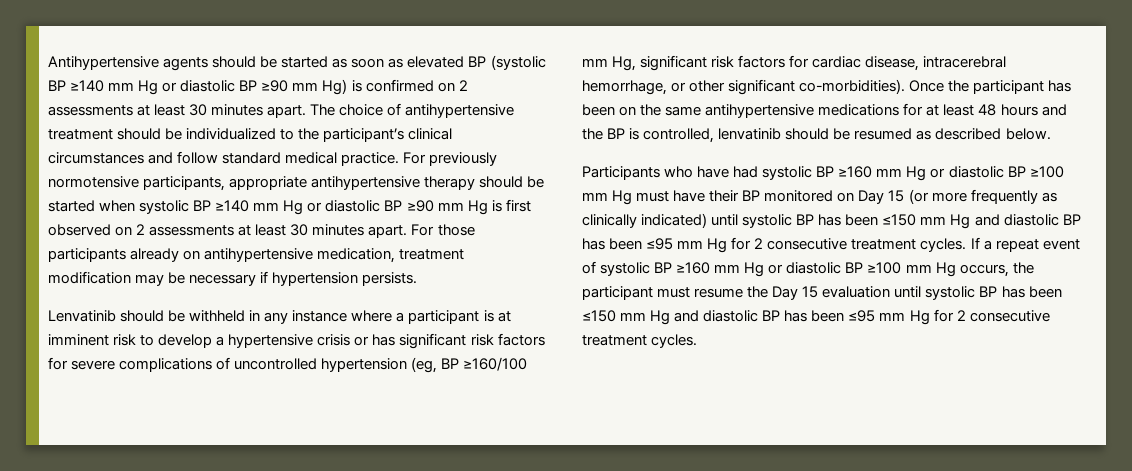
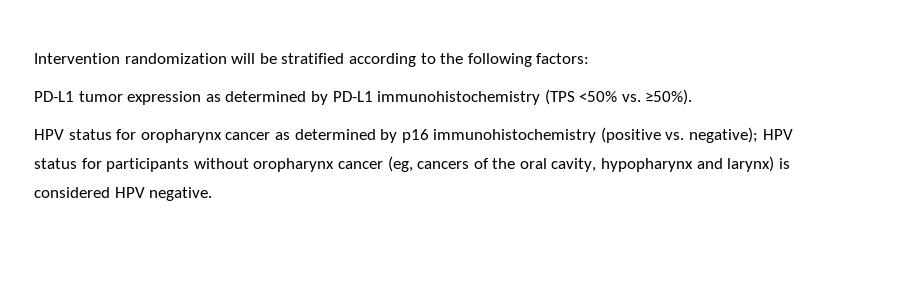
- Antihypertensive agents should be started as soon as elevated BP (systolic BP ≥140 mm Hg or diastolic BP ≥90 mm Hg) is confirmed on 2 assessments at least 30 minutes apart. The choice of antihypertensive treatment should be individualized to the participant’s clinical circumstances and follow standard medical practice. For previously normotensive participants, appropriate antihypertensive therapy should be started when systolic BP ≥140 mm Hg or diastolic BP ≥90 mm Hg is first observed on 2 assessments at least 30 minutes apart. For those participants already on antihypertensive medication, treatment modification may be necessary if hypertension persists.
- Lenvatinib should be withheld in any instance where a participant is at imminent risk to develop a hypertensive crisis or has significant risk factors for severe complications of uncontrolled hypertension (eg, BP ≥160/100 mm Hg, significant risk factors for cardiac disease, intracerebral hemorrhage, or other significant co-morbidities). Once the participant has been on the same antihypertensive medications for at least 48 hours and the BP is controlled, lenvatinib should be resumed as described below.
- Participants who have had systolic BP ≥160 mm Hg or diastolic BP ≥100 mm Hg must have their BP monitored on Day 15 (or more frequently as clinically indicated) until systolic BP has been ≤150 mm Hg and diastolic BP has been ≤95 mm Hg for 2 consecutive treatment cycles. If a repeat event of systolic BP ≥160 mm Hg or diastolic BP ≥100 mm Hg occurs, the participant must resume the Day 15 evaluation until systolic BP has been ≤150 mm Hg and diastolic BP has been ≤95 mm Hg for 2 consecutive treatment cycles.
+ Intervention randomization will be stratified according to the following factors:
+ PD-L1 tumor expression as determined by PD-L1 immunohistochemistry (TPS <50% vs. ≥50%).
+ HPV status for oropharynx cancer as determined by p16 immunohistochemistry (positive vs. negative); HPV status for participants without oropharynx cancer (eg, cancers of the oral cavity, hypopharynx and larynx) is considered HPV negative.

